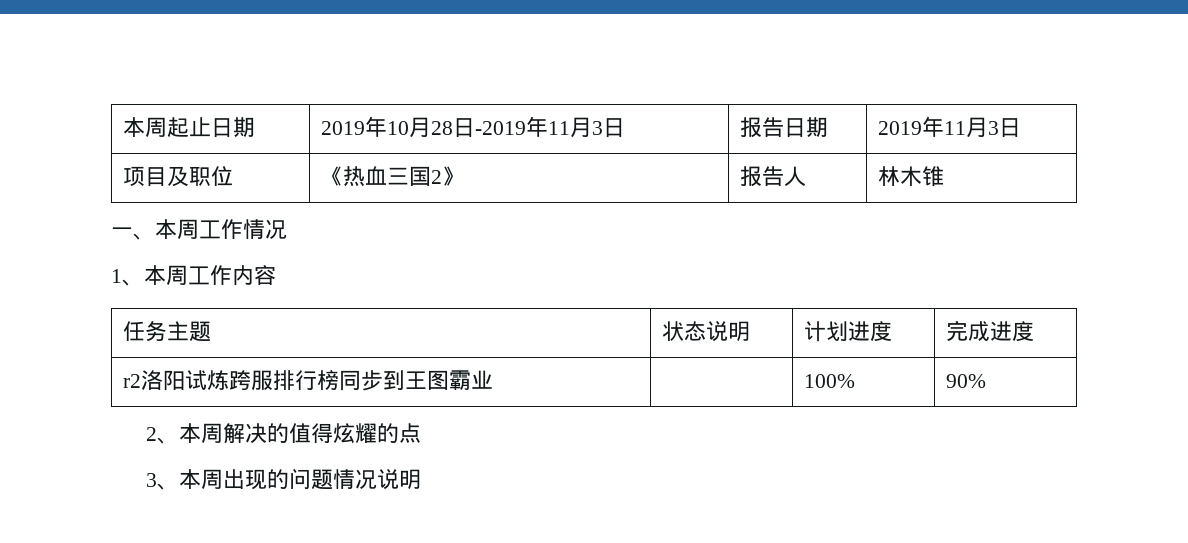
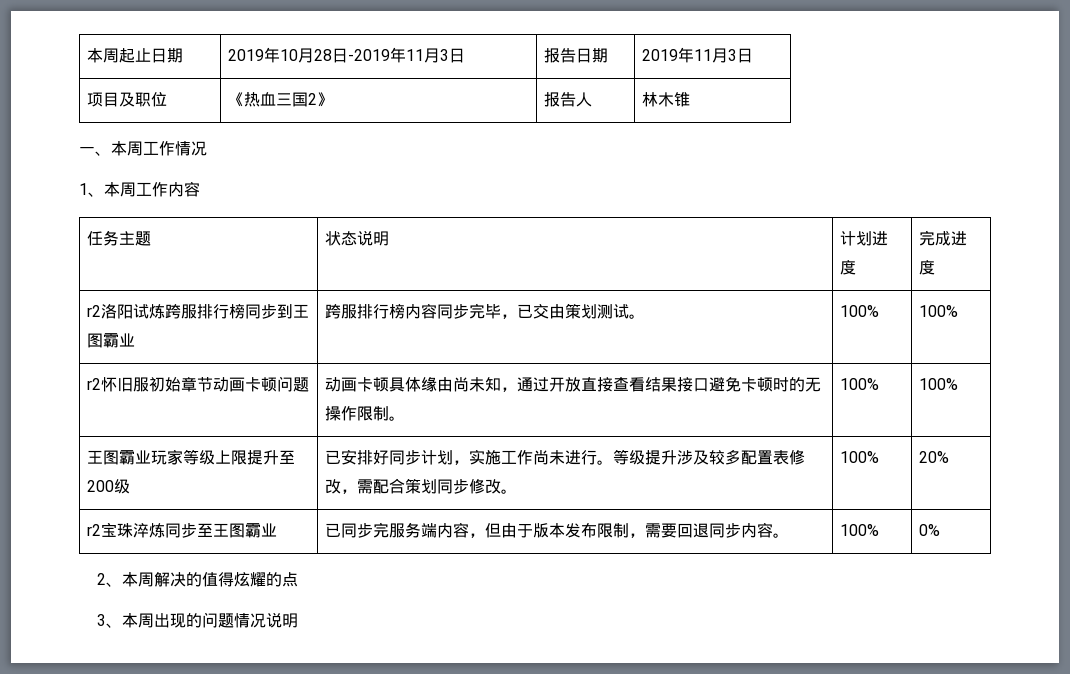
- r2洛阳试炼跨服排行榜同步到王图霸业 | | 100% | 90%
+ r2洛阳试炼跨服排行榜同步到王图霸业 | 跨服排行榜内容同步完毕，已交由策划测试。 | 100% | 100%
+ r2怀旧服初始章节动画卡顿问题 | 动画卡顿具体缘由尚未知，通过开放直接查看结果接口避免卡顿时的无操作限制。 | 100% | 100%
+ 王图霸业玩家等级上限提升至200级 | 已安排好同步计划，实施工作尚未进行。等级提升涉及较多配置表修改，需配合策划同步修改。 | 100% | 20%
+ r2宝珠淬炼同步至王图霸业 | 已同步完服务端内容，但由于版本发布限制，需要回退同步内容。 | 100% | 0%

